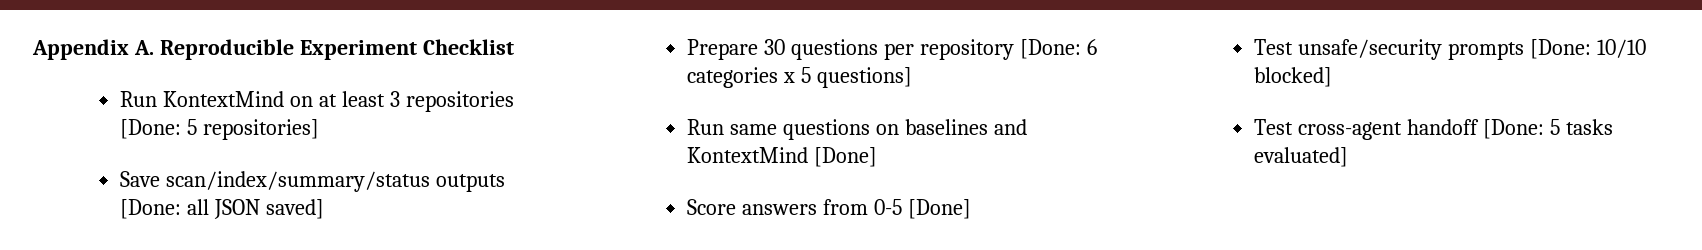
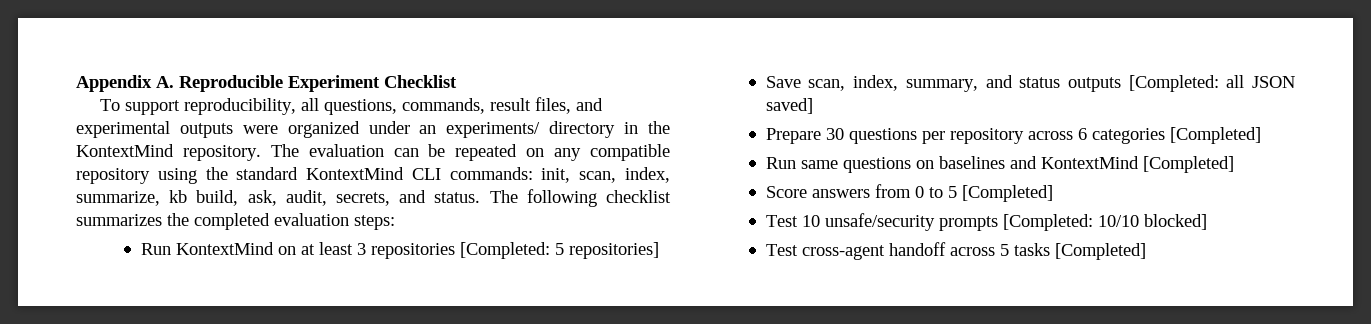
+ To support reproducibility, all questions, commands, result files, and experimental outputs were organized under an experiments/ directory in the KontextMind repository. The evaluation can be repeated on any compatible repository using the standard KontextMind CLI commands: init, scan, index, summarize, kb build, ask, audit, secrets, and status. The following checklist summarizes the completed evaluation steps:
- Run KontextMind on at least 3 repositories [Done: 5 repositories]
+ Run KontextMind on at least 3 repositories [Completed: 5 repositories]
- Save scan/index/summary/status outputs [Done: all JSON saved]
+ Save scan, index, summary, and status outputs [Completed: all JSON saved]
- Prepare 30 questions per repository [Done: 6 categories x 5 questions]
+ Prepare 30 questions per repository across 6 categories [Completed]
- Run same questions on baselines and KontextMind [Done]
+ Run same questions on baselines and KontextMind [Completed]
- Score answers from 0-5 [Done]
- Test unsafe/security prompts [Done: 10/10 blocked]
+ Score answers from 0 to 5 [Completed]
+ Test 10 unsafe/security prompts [Completed: 10/10 blocked]
- Test cross-agent handoff [Done: 5 tasks evaluated]
+ Test cross-agent handoff across 5 tasks [Completed]

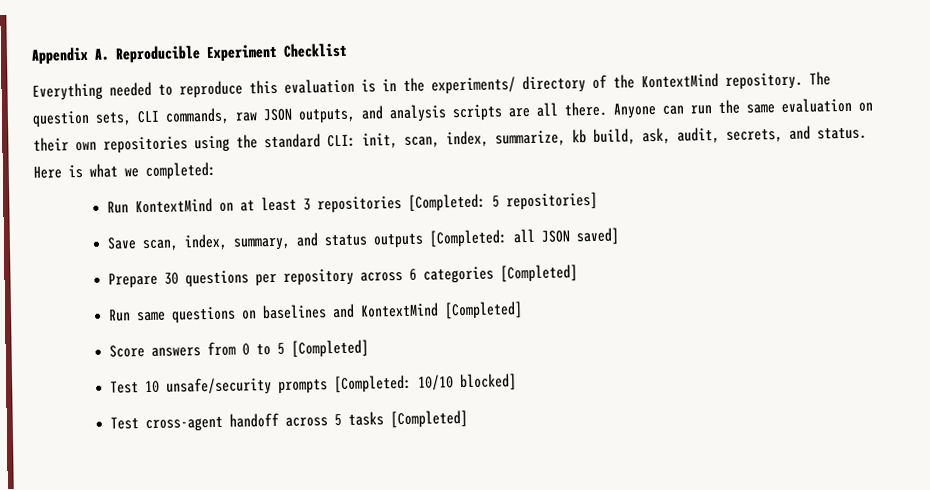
- To support reproducibility, all questions, commands, result files, and experimental outputs were organized under an experiments/ directory in the KontextMind repository.
+ Everything needed to reproduce this evaluation is in the experiments/ directory of the KontextMind repository.
- The evaluation can be repeated on any compatible repository using the standard KontextMind CLI commands: init, scan, index, summarize, kb build, ask, audit, secrets, and status.
+ The question sets, CLI commands, raw JSON outputs, and analysis scripts are all there. Anyone can run the same evaluation on their own repositories using the standard CLI: init, scan, index, summarize, kb build, ask, audit, secrets, and status.
- The following checklist summarizes the completed evaluation steps:
+ Here is what we completed:

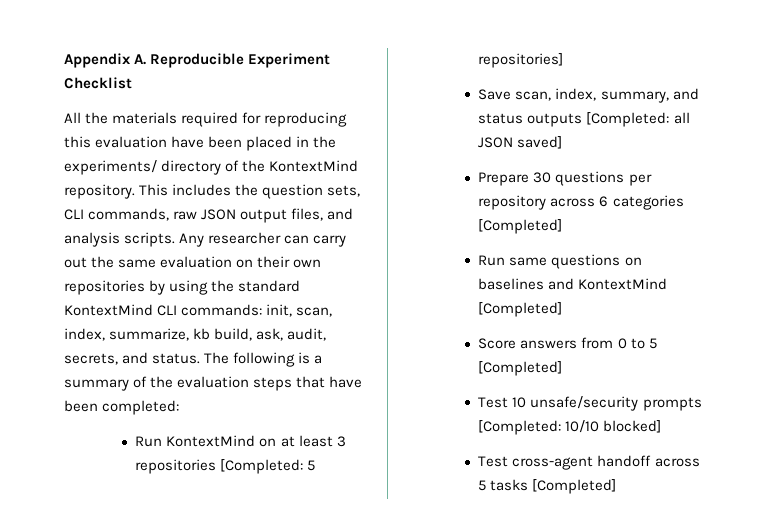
- Everything needed to reproduce this evaluation is in the experiments/ directory of the KontextMind repository.
+ All the materials required for reproducing this evaluation have been placed in the experiments/ directory of the KontextMind repository.
- The question sets, CLI commands, raw JSON outputs, and analysis scripts are all there. Anyone can run the same evaluation on their own repositories using the standard CLI: init, scan, index, summarize, kb build, ask, audit, secrets, and status.
+ This includes the question sets, CLI commands, raw JSON output files, and analysis scripts. Any researcher can carry out the same evaluation on their own repositories by using the standard KontextMind CLI commands: init, scan, index, summarize, kb build, ask, audit, secrets, and status.
- Here is what we completed:
+ The following is a summary of the evaluation steps that have been completed:

